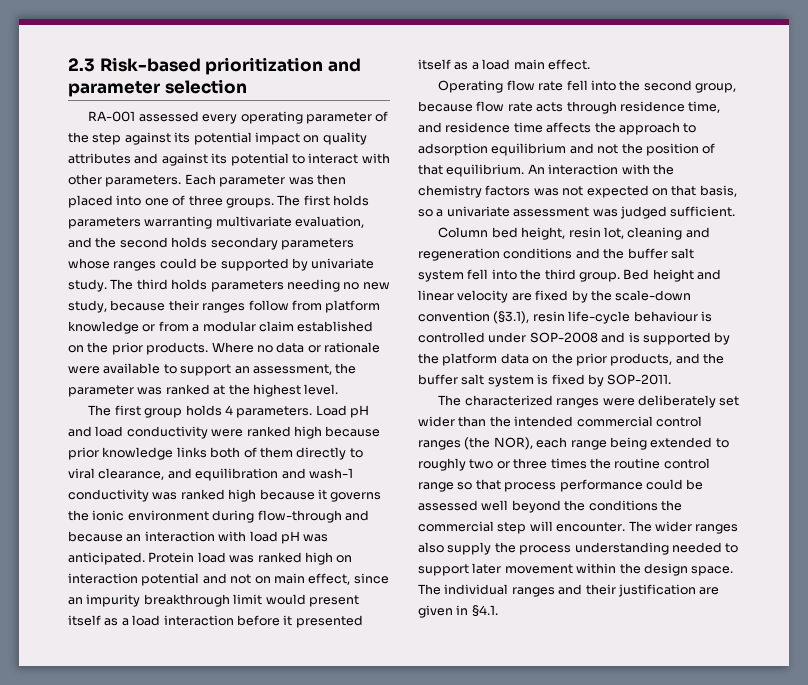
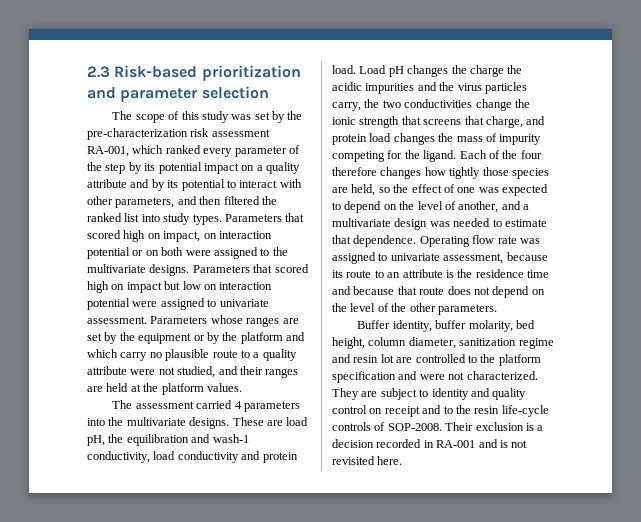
- RA-001 assessed every operating parameter of the step against its potential impact on quality attributes and against its potential to interact with other parameters. Each parameter was then placed into one of three groups. The first holds parameters warranting multivariate evaluation, and the second holds secondary parameters whose ranges could be supported by univariate study. The third holds parameters needing no new study, because their ranges follow from platform knowledge or from a modular claim established on the prior products. Where no data or rationale were available to support an assessment, the parameter was ranked at the highest level.
- The first group holds 4 parameters. Load pH and load conductivity were ranked high because prior knowledge links both of them directly to viral clearance, and equilibration and wash-1 conductivity was ranked high because it governs the ionic environment during flow-through and because an interaction with load pH was anticipated. Protein load was ranked high on interaction potential and not on main effect, since an impurity breakthrough limit would present itself as a load interaction before it presented itself as a load main effect.
- Operating flow rate fell into the second group, because flow rate acts through residence time, and residence time affects the approach to adsorption equilibrium and not the position of that equilibrium. An interaction with the chemistry factors was not expected on that basis, so a univariate assessment was judged sufficient.
- Column bed height, resin lot, cleaning and regeneration conditions and the buffer salt system fell into the third group. Bed height and linear velocity are fixed by the scale-down convention (§3.1), resin life-cycle behaviour is controlled under SOP-2008 and is supported by the platform data on the prior products, and the buffer salt system is fixed by SOP-2011.
- The characterized ranges were deliberately set wider than the intended commercial control ranges (the NOR), each range being extended to roughly two or three times the routine control range so that process performance could be assessed well beyond the conditions the commercial step will encounter. The wider ranges also supply the process understanding needed to support later movement within the design space. The individual ranges and their justification are given in §4.1.
+ The scope of this study was set by the pre-characterization risk assessment RA-001, which ranked every parameter of the step by its potential impact on a quality attribute and by its potential to interact with other parameters, and then filtered the ranked list into study types. Parameters that scored high on impact, on interaction potential or on both were assigned to the multivariate designs. Parameters that scored high on impact but low on interaction potential were assigned to univariate assessment. Parameters whose ranges are set by the equipment or by the platform and which carry no plausible route to a quality attribute were not studied, and their ranges are held at the platform values.
+ The assessment carried 4 parameters into the multivariate designs. These are load pH, the equilibration and wash-1 conductivity, load conductivity and protein load. Load pH changes the charge the acidic impurities and the virus particles carry, the two conductivities change the ionic strength that screens that charge, and protein load changes the mass of impurity competing for the ligand. Each of the four therefore changes how tightly those species are held, so the effect of one was expected to depend on the level of another, and a multivariate design was needed to estimate that dependence. Operating flow rate was assigned to univariate assessment, because its route to an attribute is the residence time and because that route does not depend on the level of the other parameters.
+ Buffer identity, buffer molarity, bed height, column diameter, sanitization regime and resin lot are controlled to the platform specification and were not characterized. They are subject to identity and quality control on receipt and to the resin life-cycle controls of SOP-2008. Their exclusion is a decision recorded in RA-001 and is not revisited here.

